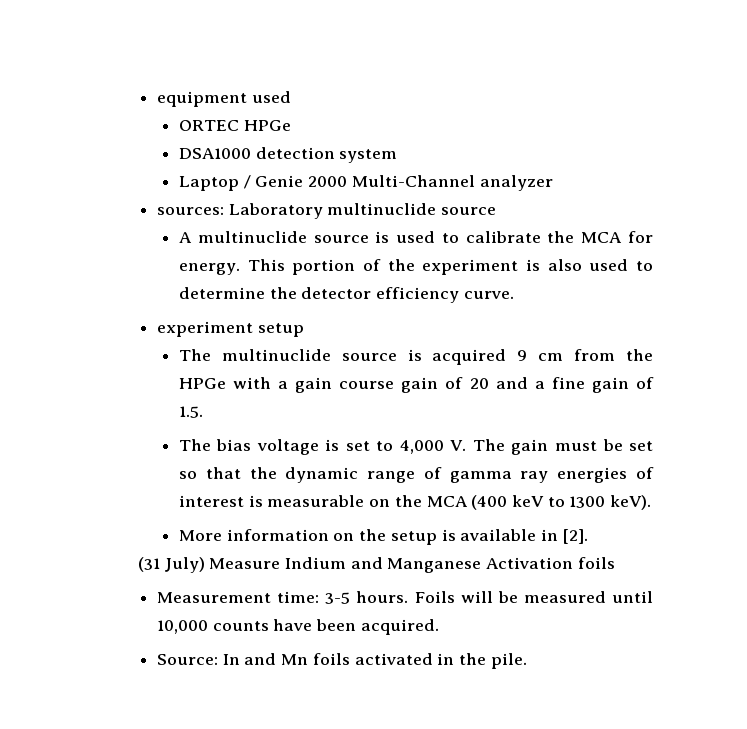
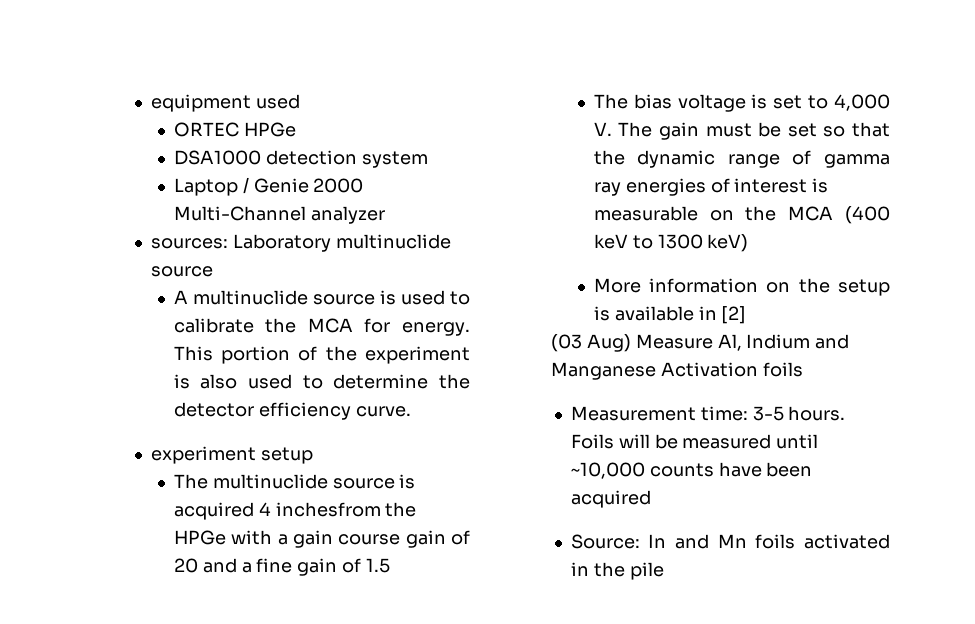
- The multinuclide source is acquired 9 cm from the HPGe with a gain course gain of 20 and a fine gain of 1.5.
+ The multinuclide source is acquired 4 inchesfrom the HPGe with a gain course gain of 20 and a fine gain of 1.5
- The bias voltage is set to 4,000 V. The gain must be set so that the dynamic range of gamma ray energies of interest is measurable on the MCA (400 keV to 1300 keV).
+ The bias voltage is set to 4,000 V. The gain must be set so that the dynamic range of gamma ray energies of interest is measurable on the MCA (400 keV to 1300 keV)
- More information on the setup is available in [2].
- (31 July) Measure Indium and Manganese Activation foils
+ More information on the setup is available in [2]
+ (03 Aug) Measure Al, Indium and Manganese Activation foils
- Foils will be measured until 10,000 counts have been acquired.
+ Foils will be measured until ~10,000 counts have been acquired
- Source: In and Mn foils activated in the pile.
+ Source: In and Mn foils activated in the pile

